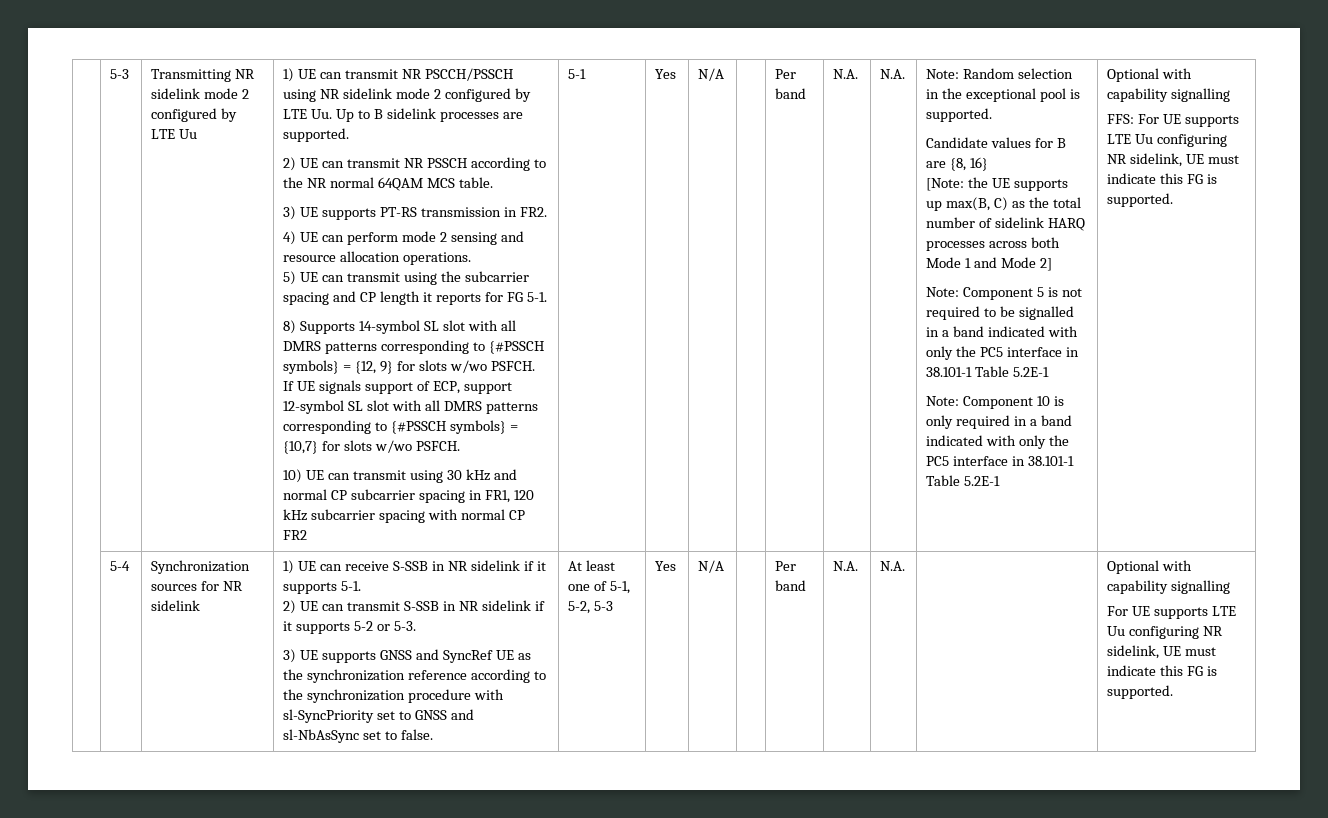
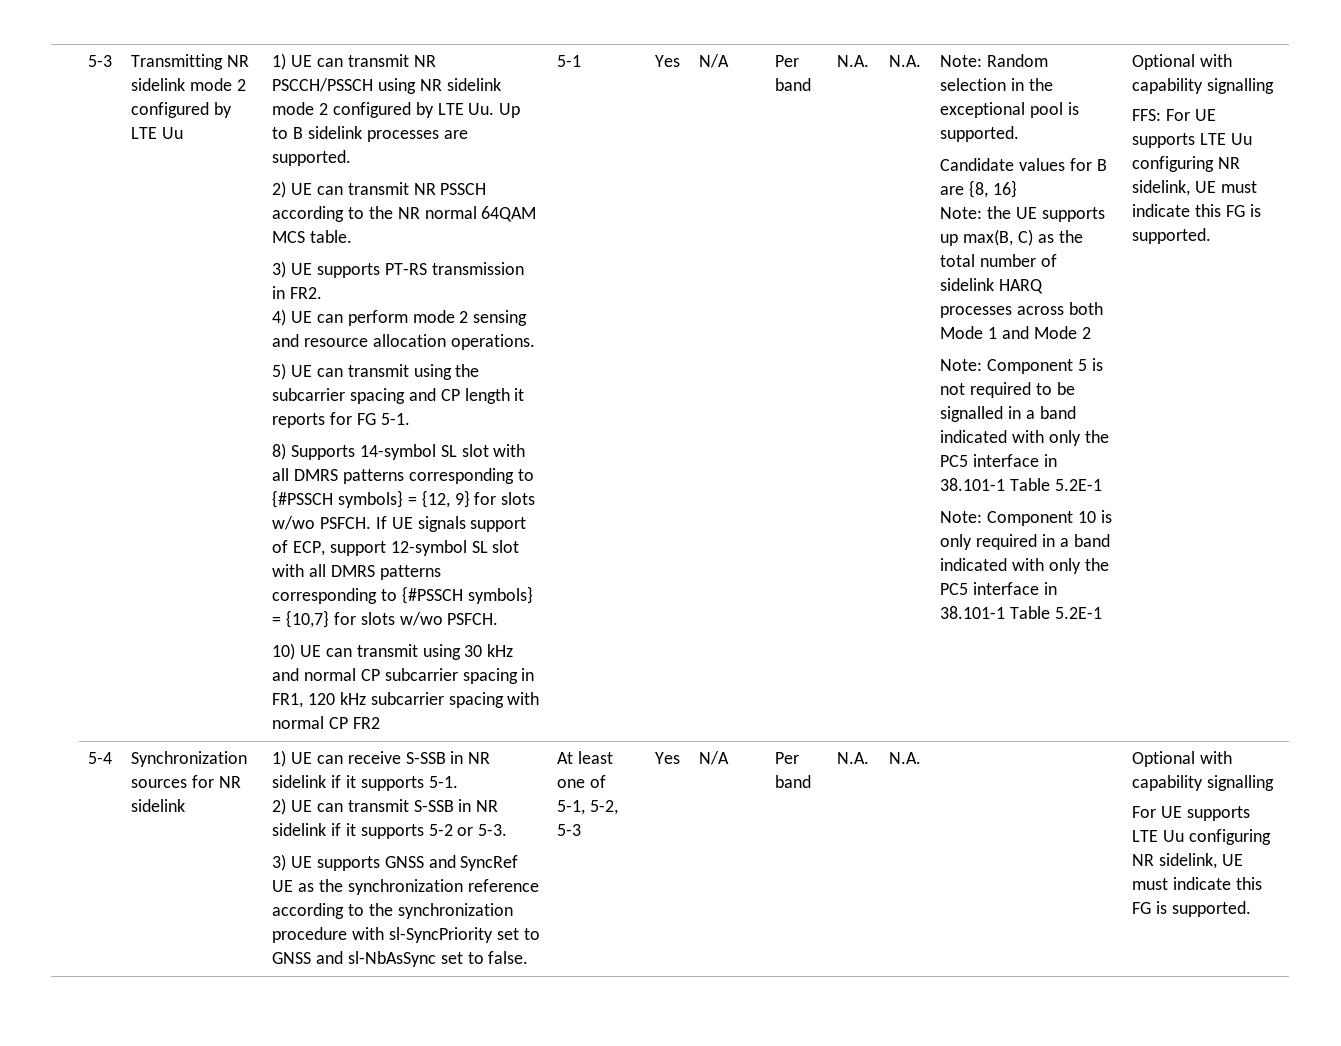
- [Note: the UE supports up max(B, C) as the total number of sidelink HARQ processes across both Mode 1 and Mode 2]
+ Note: the UE supports up max(B, C) as the total number of sidelink HARQ processes across both Mode 1 and Mode 2

